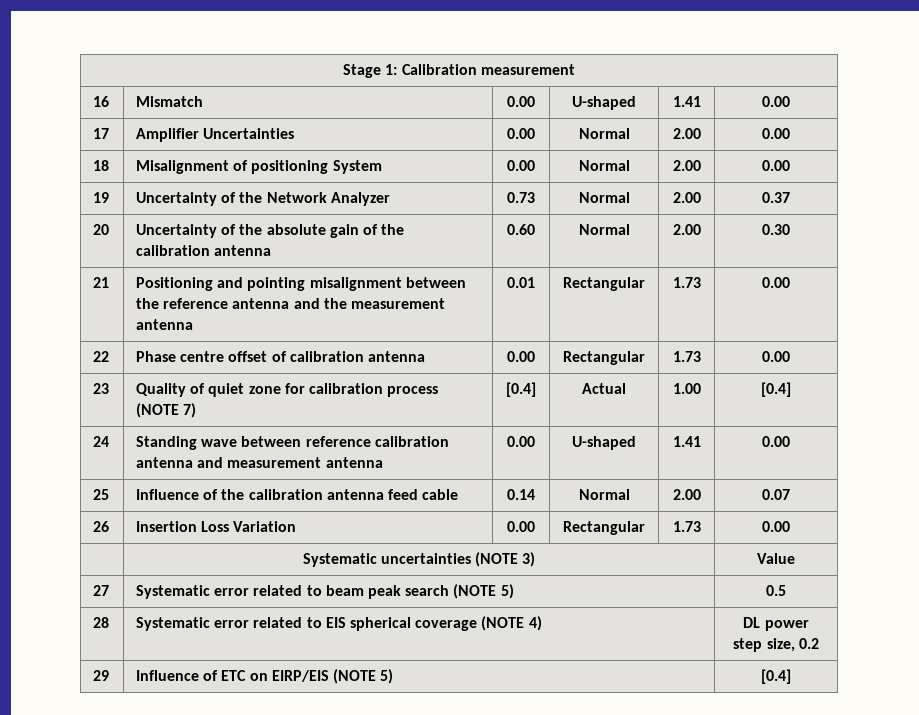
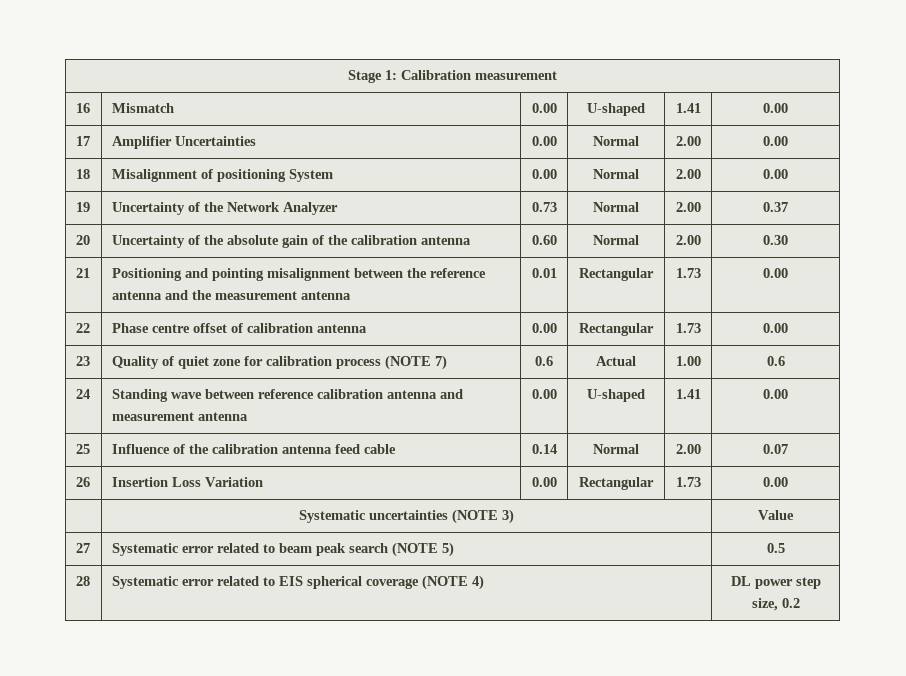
- 23 | Quality of quiet zone for calibration process (NOTE 7) | [0.4] | Actual | 1.00 | [0.4]
+ 23 | Quality of quiet zone for calibration process (NOTE 7) | 0.6 | Actual | 1.00 | 0.6
- 29 | Influence of ETC on EIRP/EIS (NOTE 5) | [0.4]

